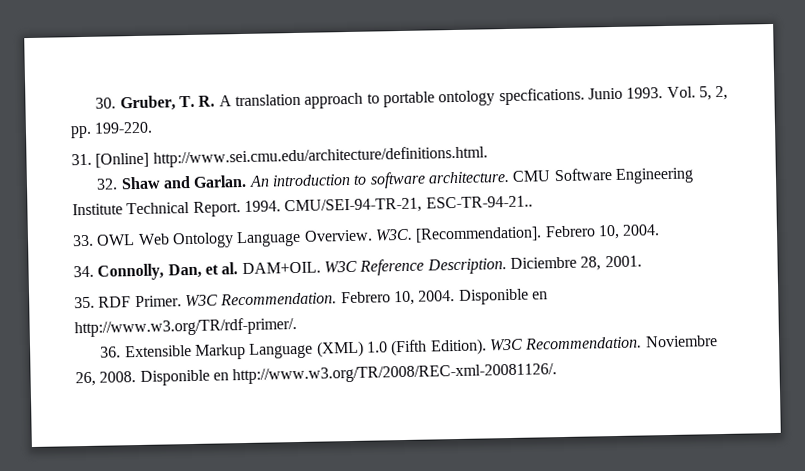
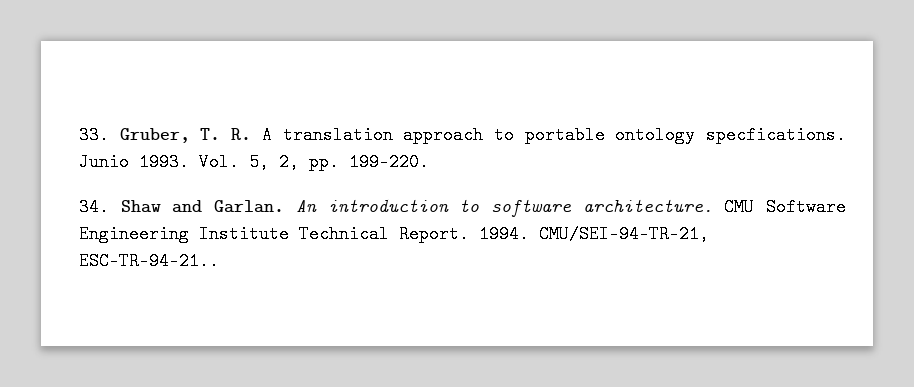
- 30. Gruber, T. R. A translation approach to portable ontology specfications.
+ 33. Gruber, T. R. A translation approach to portable ontology specfications.
- 31. [Online] http://www.sei.cmu.edu/architecture/definitions.html.
- 32. Shaw and Garlan.
+ 34. Shaw and Garlan.
- 33. OWL Web Ontology Language Overview. W3C. [Recommendation]. Febrero 10, 2004.
- 34. Connolly, Dan, et al. DAM+OIL. W3C Reference Description. Diciembre 28, 2001.
- 35. RDF Primer. W3C Recommendation. Febrero 10, 2004. Disponible en http://www.w3.org/TR/rdf-primer/.
- 36. Extensible Markup Language (XML) 1.0 (Fifth Edition). W3C Recommendation. Noviembre 26, 2008. Disponible en http://www.w3.org/TR/2008/REC-xml-20081126/.

